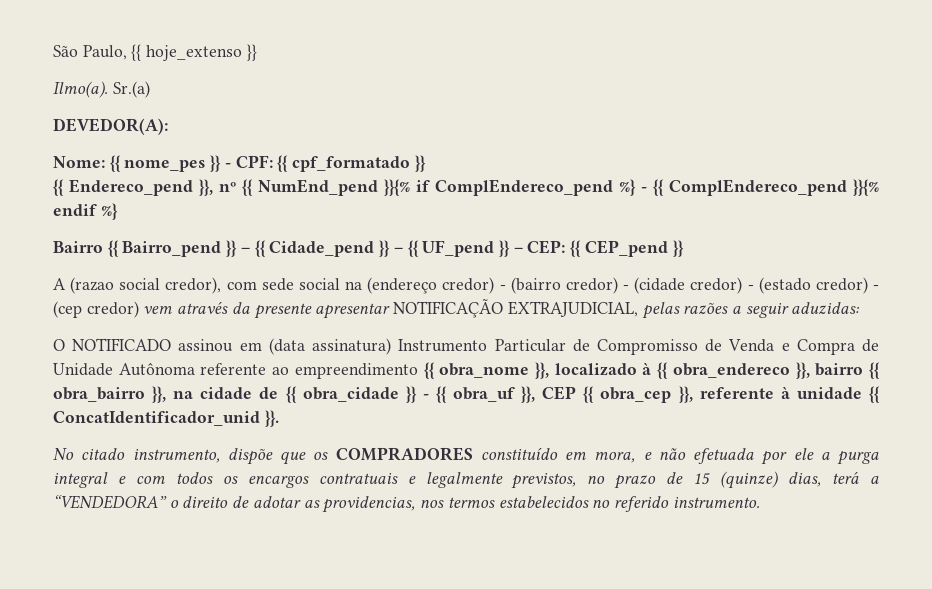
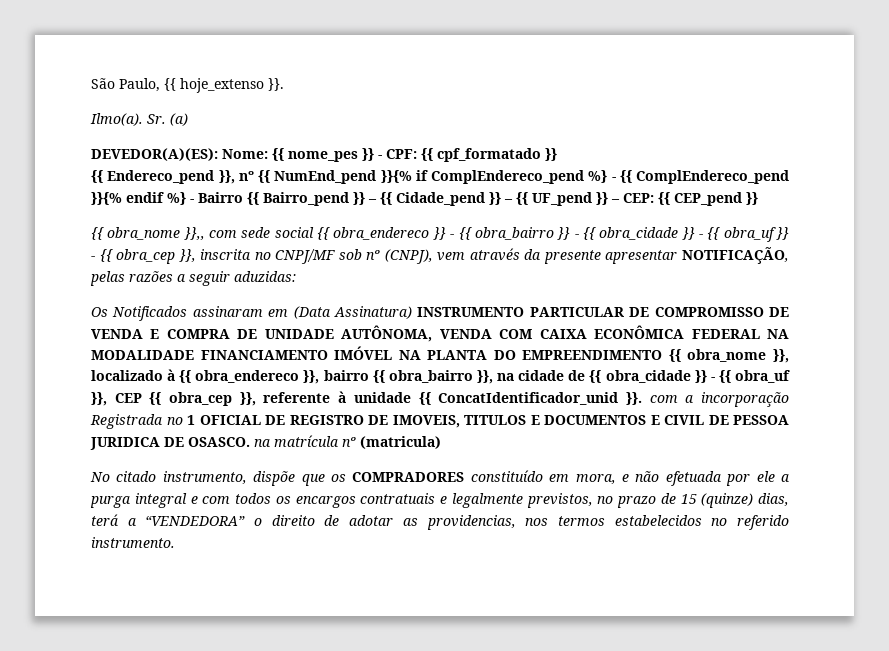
- São Paulo, {{ hoje_extenso }}
+ São Paulo, {{ hoje_extenso }}.
- Sr.(a)
- DEVEDOR(A):
- Nome: {{ nome_pes }} - CPF: {{ cpf_formatado }}
+ Sr. (a)
+ DEVEDOR(A)(ES): Nome: {{ nome_pes }} - CPF: {{ cpf_formatado }}
- {{ Endereco_pend }}, nº {{ NumEnd_pend }}{% if ComplEndereco_pend %} - {{ ComplEndereco_pend }}{% endif %}
- Bairro {{ Bairro_pend }} – {{ Cidade_pend }} – {{ UF_pend }} – CEP: {{ CEP_pend }}
+ {{ Endereco_pend }}, nº {{ NumEnd_pend }}{% if ComplEndereco_pend %} - {{ ComplEndereco_pend }}{% endif %} - Bairro {{ Bairro_pend }} – {{ Cidade_pend }} – {{ UF_pend }} – CEP: {{ CEP_pend }}
- A (razao social credor), com sede social na (endereço credor) - (bairro credor) - (cidade credor) - (estado credor) - (cep credor) vem através da presente apresentar NOTIFICAÇÃO EXTRAJUDICIAL, pelas razões a seguir aduzidas:
+ {{ obra_nome }},, com sede social {{ obra_endereco }} - {{ obra_bairro }} - {{ obra_cidade }} - {{ obra_uf }} - {{ obra_cep }}, inscrita no CNPJ/MF sob nº (CNPJ), vem através da presente apresentar NOTIFICAÇÃO, pelas razões a seguir aduzidas:
- O NOTIFICADO assinou em (data assinatura) Instrumento Particular de Compromisso de Venda e Compra de Unidade Autônoma referente ao empreendimento {{ obra_nome }}, localizado à {{ obra_endereco }}, bairro {{ obra_bairro }}, na cidade de {{ obra_cidade }} - {{ obra_uf }}, CEP {{ obra_cep }}, referente à unidade {{ ConcatIdentificador_unid }}.
+ Os Notificados assinaram em (Data Assinatura) INSTRUMENTO PARTICULAR DE COMPROMISSO DE VENDA E COMPRA DE UNIDADE AUTÔNOMA, VENDA COM CAIXA ECONÔMICA FEDERAL NA MODALIDADE FINANCIAMENTO IMÓVEL NA PLANTA DO EMPREENDIMENTO {{ obra_nome }}, localizado à {{ obra_endereco }}, bairro {{ obra_bairro }}, na cidade de {{ obra_cidade }} - {{ obra_uf }}, CEP {{ obra_cep }}, referente à unidade {{ ConcatIdentificador_unid }}. com a incorporação Registrada no 1 OFICIAL DE REGISTRO DE IMOVEIS, TITULOS E DOCUMENTOS E CIVIL DE PESSOA JURIDICA DE OSASCO. na matrícula nº (matricula)

